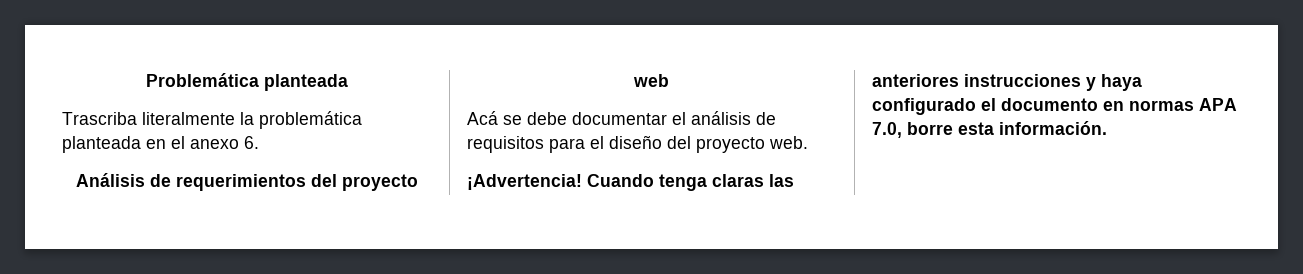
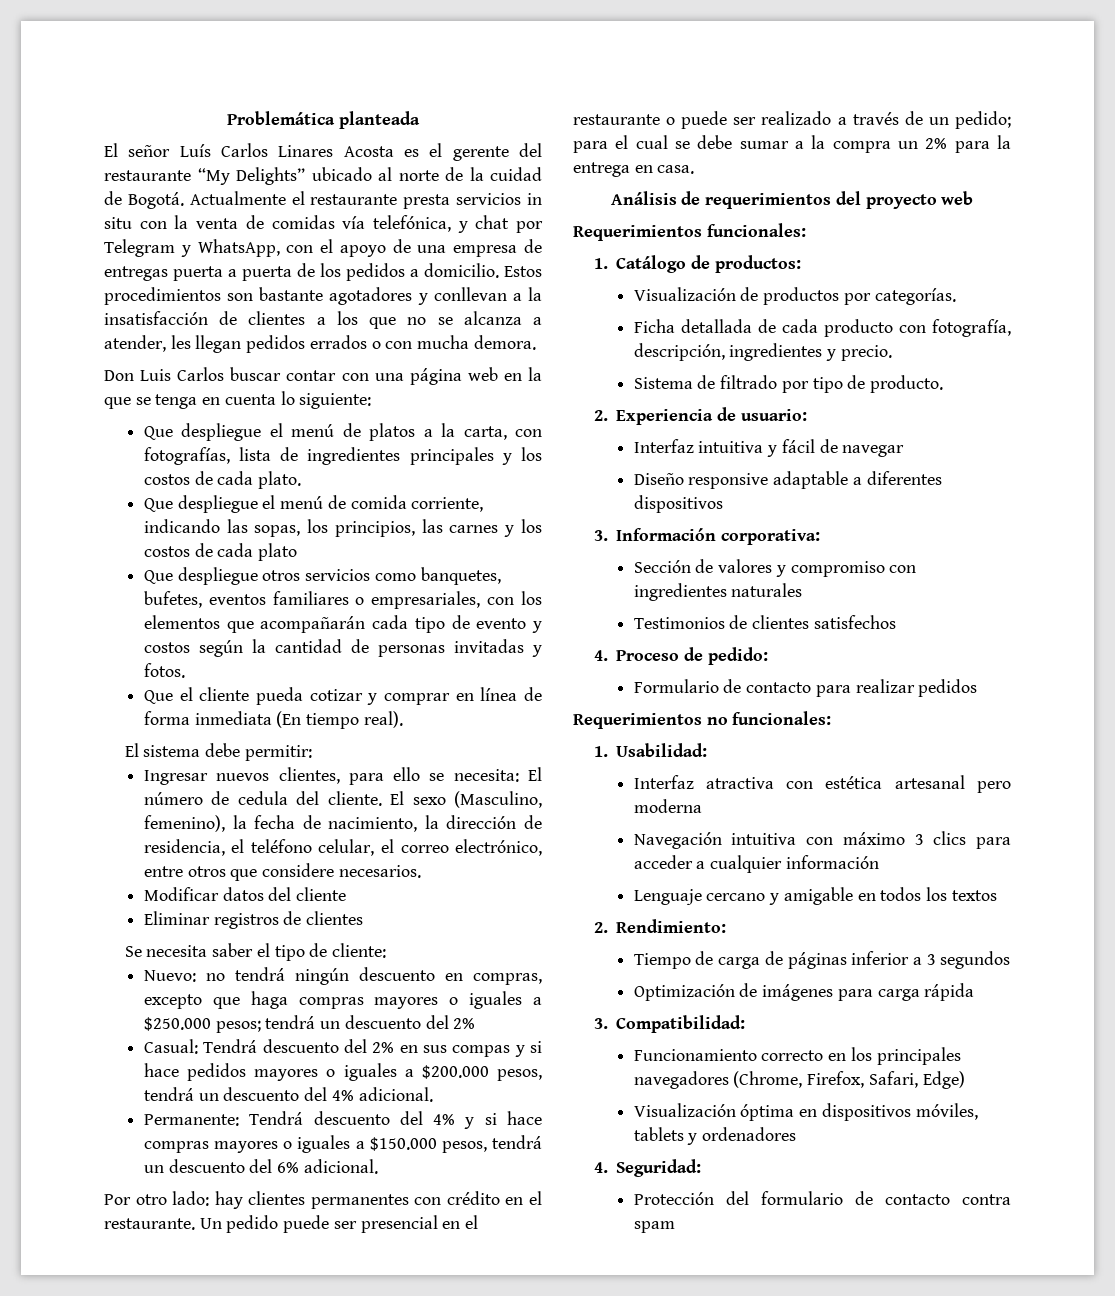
- Trascriba literalmente la problemática planteada en el anexo 6.
+ El señor Luís Carlos Linares Acosta es el gerente del restaurante “My Delights” ubicado al norte de la cuidad de Bogotá. Actualmente el restaurante presta servicios in situ con la venta de comidas vía telefónica, y chat por Telegram y WhatsApp, con el apoyo de una empresa de entregas puerta a puerta de los pedidos a domicilio. Estos procedimientos son bastante agotadores y conllevan a la insatisfacción de clientes a los que no se alcanza a atender, les llegan pedidos errados o con mucha demora.
+ Don Luis Carlos buscar contar con una página web en la que se tenga en cuenta lo siguiente:
+ Que despliegue el menú de platos a la carta, con fotografías, lista de ingredientes principales y los costos de cada plato.
+ Que despliegue el menú de comida corriente, indicando las sopas, los principios, las carnes y los costos de cada plato
+ Que despliegue otros servicios como banquetes, bufetes, eventos familiares o empresariales, con los elementos que acompañarán cada tipo de evento y costos según la cantidad de personas invitadas y fotos.
+ Que el cliente pueda cotizar y comprar en línea de forma inmediata (En tiempo real).
+ El sistema debe permitir:
+ Ingresar nuevos clientes, para ello se necesita: El número de cedula del cliente. El sexo (Masculino, femenino), la fecha de nacimiento, la dirección de residencia, el teléfono celular, el correo electrónico, entre otros que considere necesarios.
+ Modificar datos del cliente
+ Eliminar registros de clientes
+ Se necesita saber el tipo de cliente:
+ Nuevo: no tendrá ningún descuento en compras, excepto que haga compras mayores o iguales a $250.000 pesos; tendrá un descuento del 2%
+ Casual: Tendrá descuento del 2% en sus compas y si hace pedidos mayores o iguales a $200.000 pesos, tendrá un descuento del 4% adicional.
+ Permanente: Tendrá descuento del 4% y si hace compras mayores o iguales a $150.000 pesos, tendrá un descuento del 6% adicional.
+ Por otro lado: hay clientes permanentes con crédito en el restaurante. Un pedido puede ser presencial en el restaurante o puede ser realizado a través de un pedido; para el cual se debe sumar a la compra un 2% para la entrega en casa.
- Acá se debe documentar el análisis de requisitos para el diseño del proyecto web.
- ¡Advertencia! Cuando tenga claras las anteriores instrucciones y haya configurado el documento en normas APA 7.0, borre esta información.
+ Requerimientos funcionales:
+ 1. Catálogo de productos:
+ Visualización de productos por categorías.
+ Ficha detallada de cada producto con fotografía, descripción, ingredientes y precio.
+ Sistema de filtrado por tipo de producto.
+ 2. Experiencia de usuario:
+ Interfaz intuitiva y fácil de navegar
+ Diseño responsive adaptable a diferentes dispositivos
+ 3. Información corporativa:
+ Sección de valores y compromiso con ingredientes naturales
+ Testimonios de clientes satisfechos
+ 4. Proceso de pedido:
+ Formulario de contacto para realizar pedidos
+ Requerimientos no funcionales:
+ 1. Usabilidad:
+ Interfaz atractiva con estética artesanal pero moderna
+ Navegación intuitiva con máximo 3 clics para acceder a cualquier información
+ Lenguaje cercano y amigable en todos los textos
+ 2. Rendimiento:
+ Tiempo de carga de páginas inferior a 3 segundos
+ Optimización de imágenes para carga rápida
+ 3. Compatibilidad:
+ Funcionamiento correcto en los principales navegadores (Chrome, Firefox, Safari, Edge)
+ Visualización óptima en dispositivos móviles, tablets y ordenadores
+ 4. Seguridad:
+ Protección del formulario de contacto contra spam

